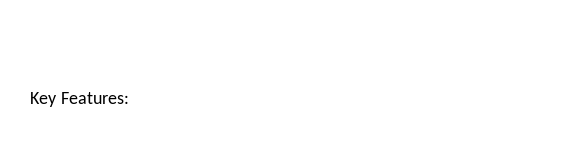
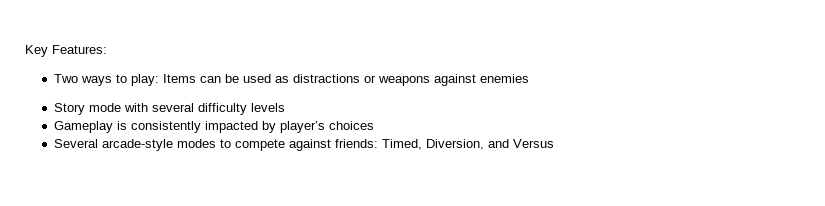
+ Two ways to play: Items can be used as distractions or weapons against enemies
+ Story mode with several difficulty levels
+ Gameplay is consistently impacted by player’s choices
+ Several arcade-style modes to compete against friends: Timed, Diversion, and Versus

